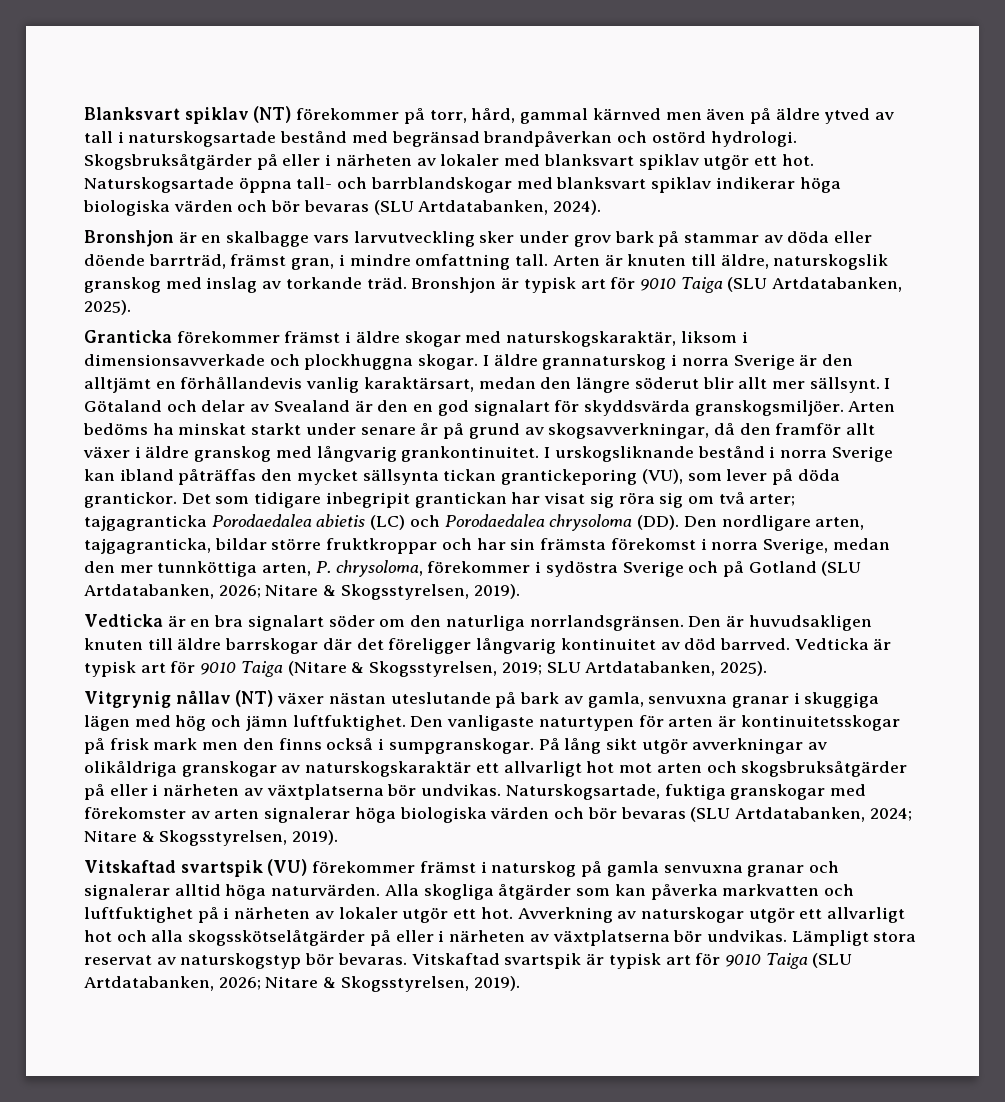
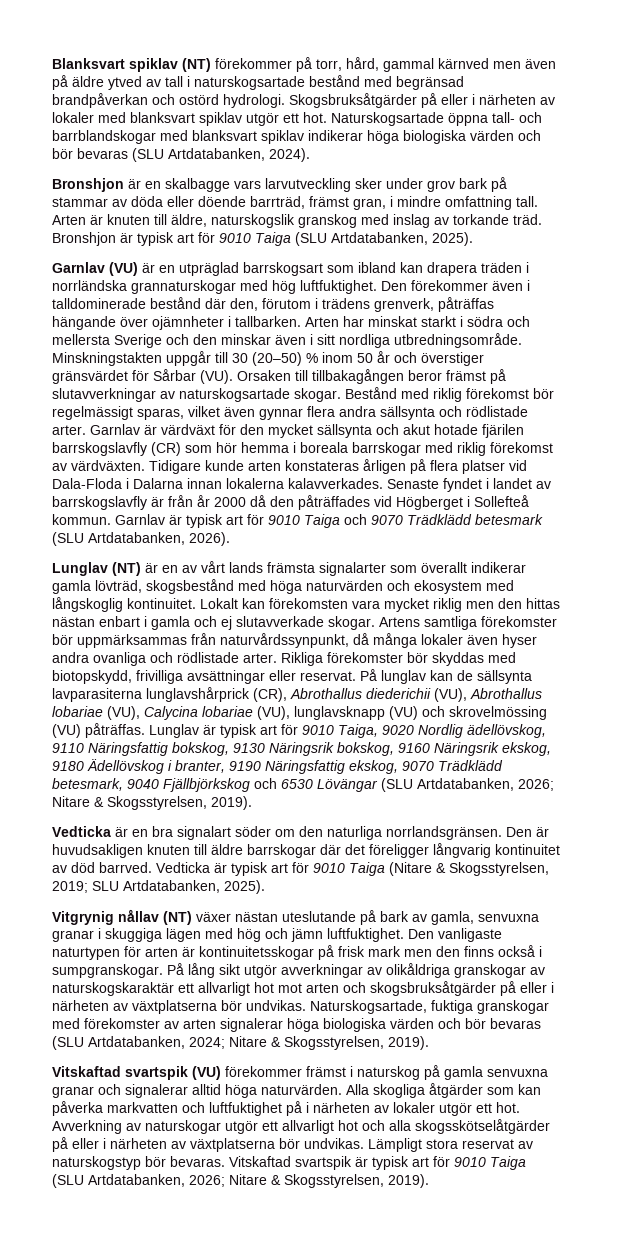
- Granticka förekommer främst i äldre skogar med naturskogskaraktär, liksom i dimensionsavverkade och plockhuggna skogar. I äldre grannaturskog i norra Sverige är den alltjämt en förhållandevis vanlig karaktärsart, medan den längre söderut blir allt mer sällsynt. I Götaland och delar av Svealand är den en god signalart för skyddsvärda granskogsmiljöer. Arten bedöms ha minskat starkt under senare år på grund av skogsavverkningar, då den framför allt växer i äldre granskog med långvarig grankontinuitet. I urskogsliknande bestånd i norra Sverige kan ibland påträffas den mycket sällsynta tickan grantickeporing (VU), som lever på döda grantickor. Det som tidigare inbegripit grantickan har visat sig röra sig om två arter; tajgagranticka Porodaedalea abietis (LC) och Porodaedalea chrysoloma (DD). Den nordligare arten, tajgagranticka, bildar större fruktkroppar och har sin främsta förekomst i norra Sverige, medan den mer tunnköttiga arten, P. chrysoloma, förekommer i sydöstra Sverige och på Gotland (SLU Artdatabanken, 2026; Nitare & Skogsstyrelsen, 2019).
+ Garnlav (VU) är en utpräglad barrskogsart som ibland kan drapera träden i norrländska grannaturskogar med hög luftfuktighet. Den förekommer även i talldominerade bestånd där den, förutom i trädens grenverk, påträffas hängande över ojämnheter i tallbarken. Arten har minskat starkt i södra och mellersta Sverige och den minskar även i sitt nordliga utbredningsområde. Minskningstakten uppgår till 30 (20–50) % inom 50 år och överstiger gränsvärdet för Sårbar (VU). Orsaken till tillbakagången beror främst på slutavverkningar av naturskogsartade skogar. Bestånd med riklig förekomst bör regelmässigt sparas, vilket även gynnar flera andra sällsynta och rödlistade arter. Garnlav är värdväxt för den mycket sällsynta och akut hotade fjärilen barrskogslavfly (CR) som hör hemma i boreala barrskogar med riklig förekomst av värdväxten. Tidigare kunde arten konstateras årligen på flera platser vid Dala-Floda i Dalarna innan lokalerna kalavverkades. Senaste fyndet i landet av barrskogslavfly är från år 2000 då den påträffades vid Högberget i Sollefteå kommun. Garnlav är typisk art för 9010 Taiga och 9070 Trädklädd betesmark (SLU Artdatabanken, 2026).
+ Lunglav (NT) är en av vårt lands främsta signalarter som överallt indikerar gamla lövträd, skogsbestånd med höga naturvärden och ekosystem med långskoglig kontinuitet. Lokalt kan förekomsten vara mycket riklig men den hittas nästan enbart i gamla och ej slutavverkade skogar. Artens samtliga förekomster bör uppmärksammas från naturvårdssynpunkt, då många lokaler även hyser andra ovanliga och rödlistade arter. Rikliga förekomster bör skyddas med biotopskydd, frivilliga avsättningar eller reservat. På lunglav kan de sällsynta lavparasiterna lunglavshårprick (CR), Abrothallus diederichii (VU), Abrothallus lobariae (VU), Calycina lobariae (VU), lunglavsknapp (VU) och skrovelmössing (VU) påträffas. Lunglav är typisk art för 9010 Taiga, 9020 Nordlig ädellövskog, 9110 Näringsfattig bokskog, 9130 Näringsrik bokskog, 9160 Näringsrik ekskog, 9180 Ädellövskog i branter, 9190 Näringsfattig ekskog, 9070 Trädklädd betesmark, 9040 Fjällbjörkskog och 6530 Lövängar (SLU Artdatabanken, 2026; Nitare & Skogsstyrelsen, 2019).

